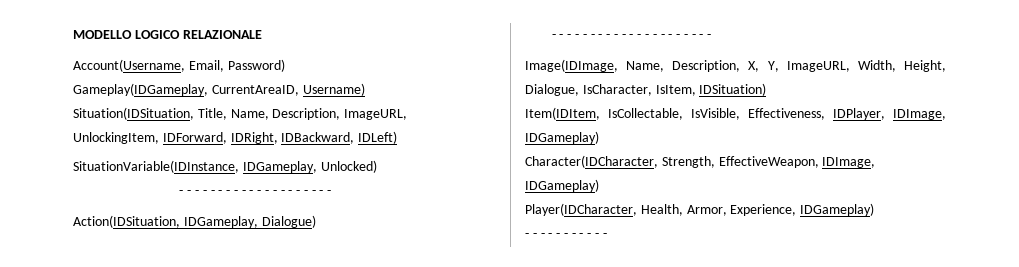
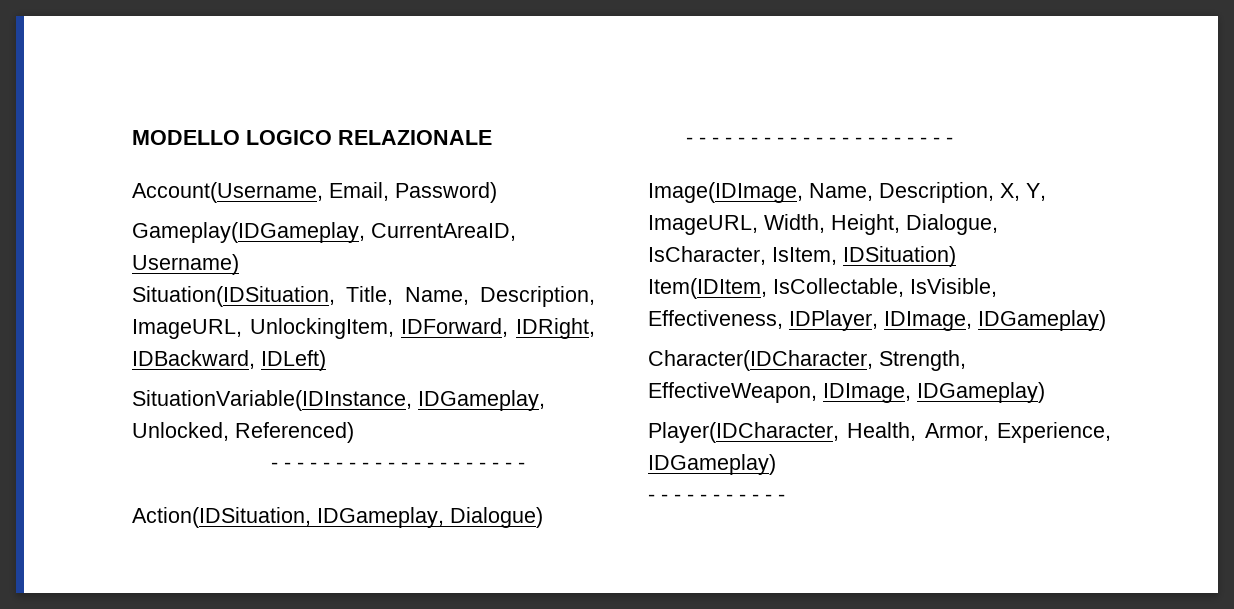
- SituationVariable(IDInstance, IDGameplay, Unlocked)
+ SituationVariable(IDInstance, IDGameplay, Unlocked, Referenced)

